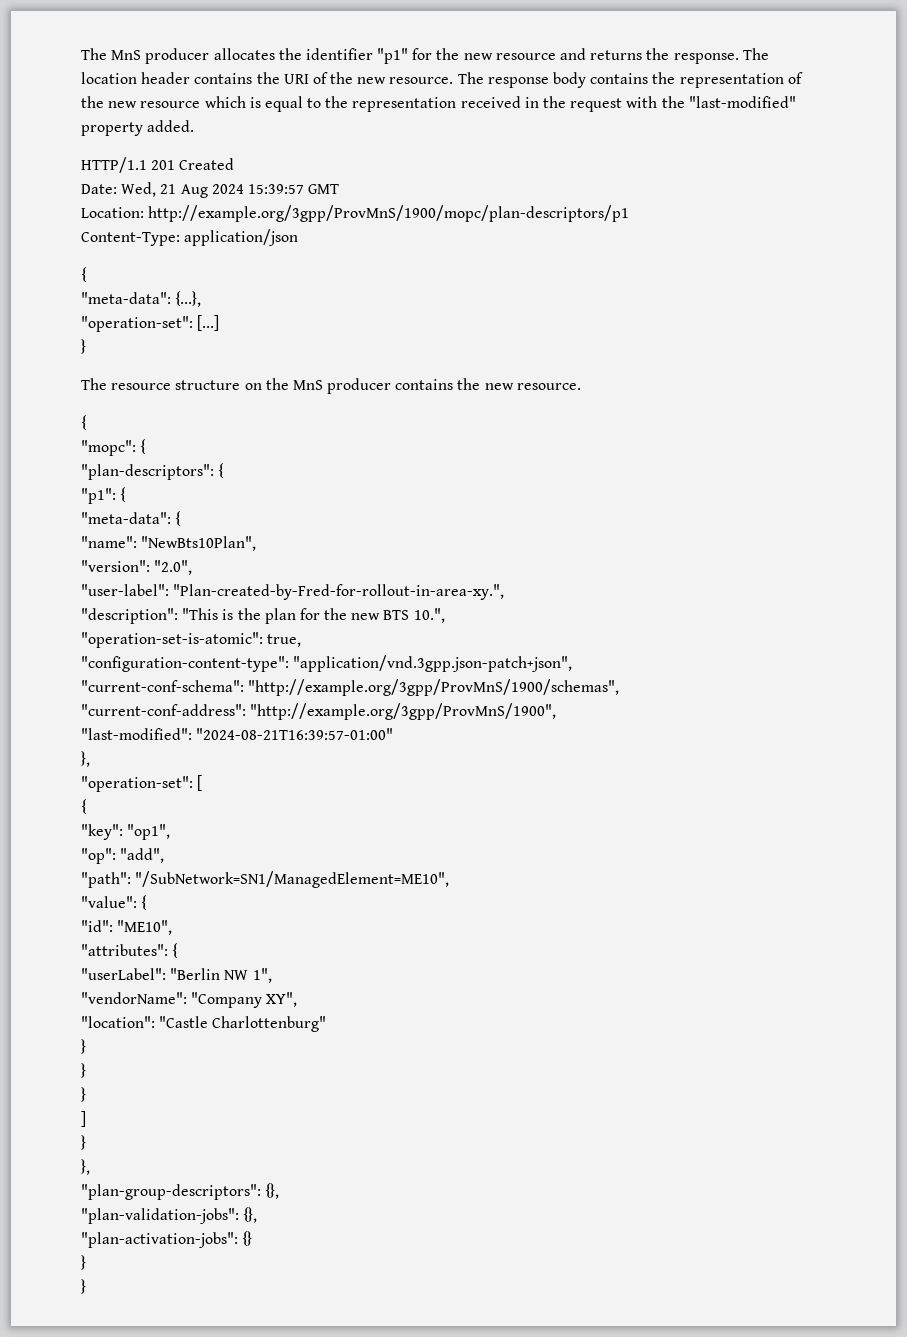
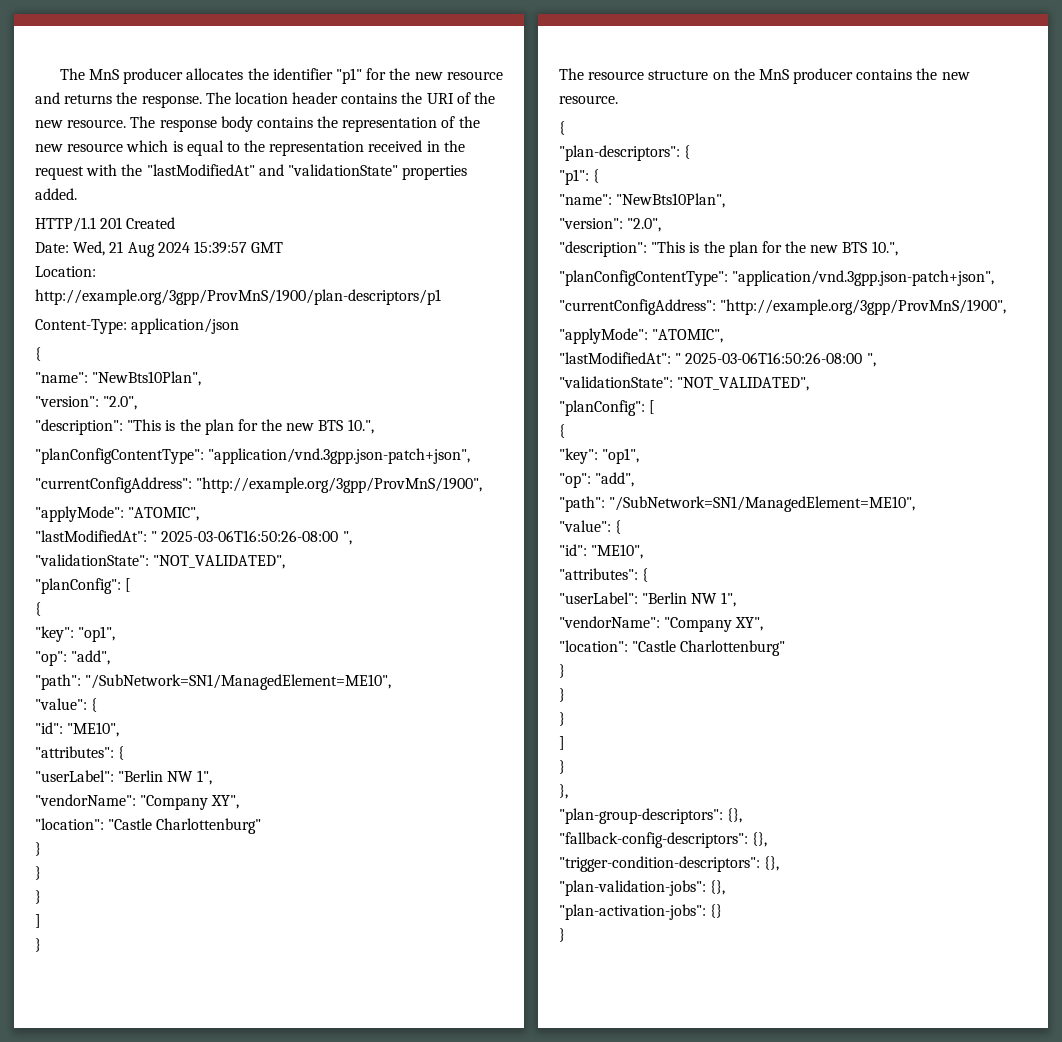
- The response body contains the representation of the new resource which is equal to the representation received in the request with the "last-modified" property added.
+ The response body contains the representation of the new resource which is equal to the representation received in the request with the "lastModifiedAt" and "validationState" properties added.
- Location: http://example.org/3gpp/ProvMnS/1900/mopc/plan-descriptors/p1
+ Location: http://example.org/3gpp/ProvMnS/1900/plan-descriptors/p1
  Content-Type: application/json
  {
- "meta-data": {...},
- "operation-set": [...]
+ "name": "NewBts10Plan",
+ "version": "2.0",
+ "description": "This is the plan for the new BTS 10.",
+ "planConfigContentType": "application/vnd.3gpp.json-patch+json",
+ "currentConfigAddress": "http://example.org/3gpp/ProvMnS/1900",
+ "applyMode": "ATOMIC",
+ "lastModifiedAt": " 2025-03-06T16:50:26-08:00 ",
+ "validationState": "NOT_VALIDATED",
+ "planConfig": [
+ {
+ "key": "op1",
+ "op": "add",
+ "path": "/SubNetwork=SN1/ManagedElement=ME10",
+ "value": {
+ "id": "ME10",
+ "attributes": {
+ "userLabel": "Berlin NW 1",
+ "vendorName": "Company XY",
+ "location": "Castle Charlottenburg"
+ }
+ }
+ }
+ ]
- "mopc": {
  "p1": {
- "meta-data": {
  "name": "NewBts10Plan",
  "version": "2.0",
- "user-label": "Plan-created-by-Fred-for-rollout-in-area-xy.",
  "description": "This is the plan for the new BTS 10.",
- "operation-set-is-atomic": true,
- "configuration-content-type": "application/vnd.3gpp.json-patch+json",
- "current-conf-schema": "http://example.org/3gpp/ProvMnS/1900/schemas",
- "current-conf-address": "http://example.org/3gpp/ProvMnS/1900",
- "last-modified": "2024-08-21T16:39:57-01:00"
- },
- "operation-set": [
+ "planConfigContentType": "application/vnd.3gpp.json-patch+json",
+ "currentConfigAddress": "http://example.org/3gpp/ProvMnS/1900",
+ "applyMode": "ATOMIC",
+ "lastModifiedAt": " 2025-03-06T16:50:26-08:00 ",
+ "validationState": "NOT_VALIDATED",
+ "planConfig": [
+ "fallback-config-descriptors": {},
+ "trigger-condition-descriptors": {},
  "plan-activation-jobs": {}
- }

